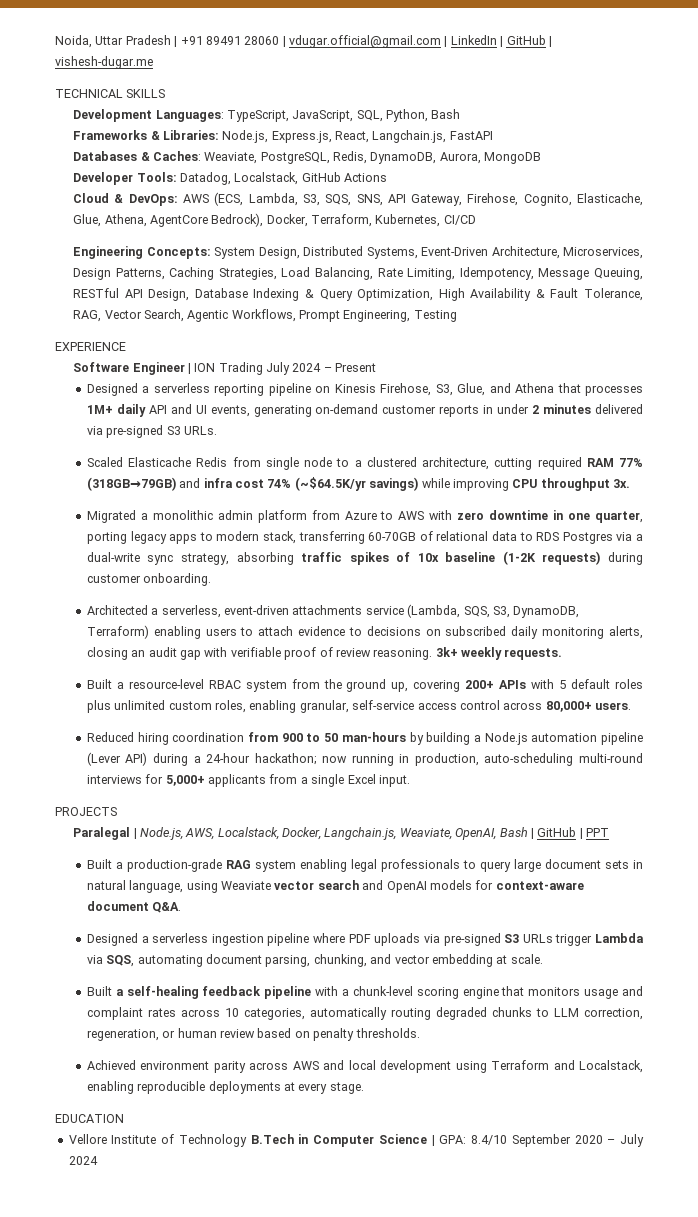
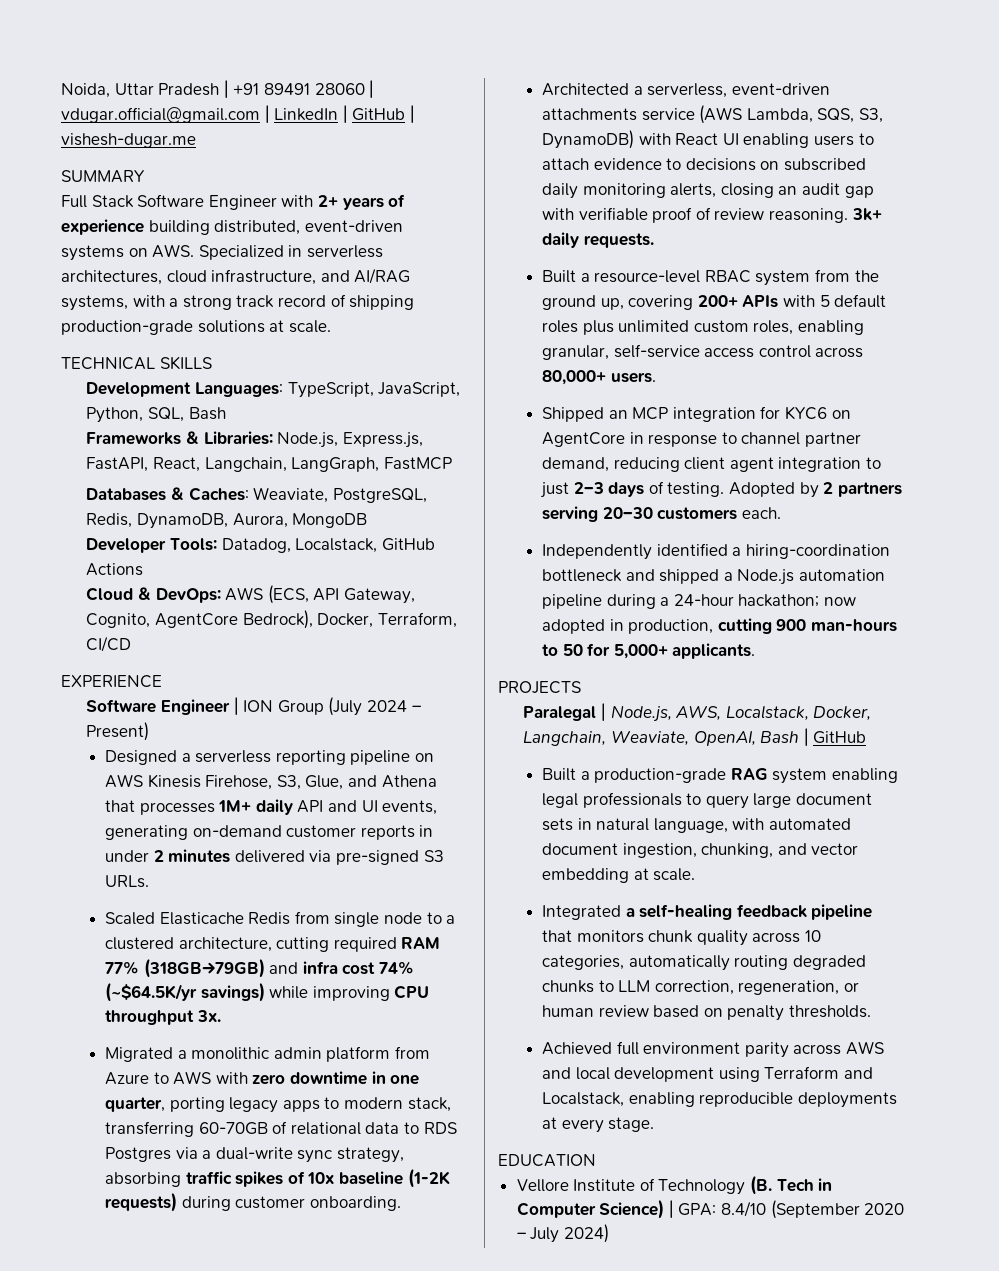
+ SUMMARY
+ Full Stack Software Engineer with 2+ years of experience building distributed, event-driven systems on AWS. Specialized in serverless architectures, cloud infrastructure, and AI/RAG systems, with a strong track record of shipping production-grade solutions at scale.
- Development Languages: TypeScript, JavaScript, SQL, Python, Bash
+ Development Languages: TypeScript, JavaScript, Python, SQL, Bash
- Frameworks & Libraries: Node.js, Express.js, React, Langchain.js, FastAPI
+ Frameworks & Libraries: Node.js, Express.js, FastAPI, React, Langchain, LangGraph, FastMCP
- Cloud & DevOps: AWS (ECS, Lambda, S3, SQS, SNS, API Gateway, Firehose, Cognito, Elasticache, Glue, Athena, AgentCore Bedrock), Docker, Terraform, Kubernetes, CI/CD
+ Cloud & DevOps: AWS (ECS, API Gateway, Cognito, AgentCore Bedrock), Docker, Terraform, CI/CD
- Engineering Concepts: System Design, Distributed Systems, Event-Driven Architecture, Microservices, Design Patterns, Caching Strategies, Load Balancing, Rate Limiting, Idempotency, Message Queuing, RESTful API Design, Database Indexing & Query Optimization, High Availability & Fault Tolerance, RAG, Vector Search, Agentic Workflows, Prompt Engineering, Testing
- Software Engineer | ION Trading July 2024 – Present
+ Software Engineer | ION Group (July 2024 – Present)
- Designed a serverless reporting pipeline on Kinesis Firehose, S3, Glue, and Athena that processes 1M+ daily API and UI events, generating on-demand customer reports in under 2 minutes delivered via pre-signed S3 URLs.
+ Designed a serverless reporting pipeline on AWS Kinesis Firehose, S3, Glue, and Athena that processes 1M+ daily API and UI events, generating on-demand customer reports in under 2 minutes delivered via pre-signed S3 URLs.
- Architected a serverless, event-driven attachments service (Lambda, SQS, S3, DynamoDB, Terraform) enabling users to attach evidence to decisions on subscribed daily monitoring alerts, closing an audit gap with verifiable proof of review reasoning.
+ Architected a serverless, event-driven attachments service (AWS Lambda, SQS, S3, DynamoDB) with React UI enabling users to attach evidence to decisions on subscribed daily monitoring alerts, closing an audit gap with verifiable proof of review reasoning.
- 3k+ weekly requests.
+ 3k+ daily requests.
- Reduced hiring coordination from 900 to 50 man-hours by building a Node.js automation pipeline (Lever API) during a 24-hour hackathon; now running in production, auto-scheduling multi-round interviews for 5,000+ applicants from a single Excel input.
+ Shipped an MCP integration for KYC6 on AgentCore in response to channel partner demand, reducing client agent integration to just 2–3 days of testing. Adopted by 2 partners serving 20–30 customers each.
+ Independently identified a hiring-coordination bottleneck and shipped a Node.js automation pipeline during a 24-hour hackathon; now adopted in production, cutting 900 man-hours to 50 for 5,000+ applicants.
- Paralegal | Node.js, AWS, Localstack, Docker, Langchain.js, Weaviate, OpenAI, Bash | GitHub | PPT
+ Paralegal | Node.js, AWS, Localstack, Docker, Langchain, Weaviate, OpenAI, Bash | GitHub
- Built a production-grade RAG system enabling legal professionals to query large document sets in natural language, using Weaviate vector search and OpenAI models for context-aware document Q&A.
- Designed a serverless ingestion pipeline where PDF uploads via pre-signed S3 URLs trigger Lambda via SQS, automating document parsing, chunking, and vector embedding at scale.
+ Built a production-grade RAG system enabling legal professionals to query large document sets in natural language, with automated document ingestion, chunking, and vector embedding at scale.
- Built a self-healing feedback pipeline with a chunk-level scoring engine that monitors usage and complaint rates across 10 categories, automatically routing degraded chunks to LLM correction, regeneration, or human review based on penalty thresholds.
+ Integrated a self-healing feedback pipeline that monitors chunk quality across 10 categories, automatically routing degraded chunks to LLM correction, regeneration, or human review based on penalty thresholds.
- Achieved environment parity across AWS and local development using Terraform and Localstack, enabling reproducible deployments at every stage.
+ Achieved full environment parity across AWS and local development using Terraform and Localstack, enabling reproducible deployments at every stage.
- Vellore Institute of Technology B.Tech in Computer Science | GPA: 8.4/10 September 2020 – July 2024
+ Vellore Institute of Technology (B. Tech in Computer Science) | GPA: 8.4/10 (September 2020 – July 2024)

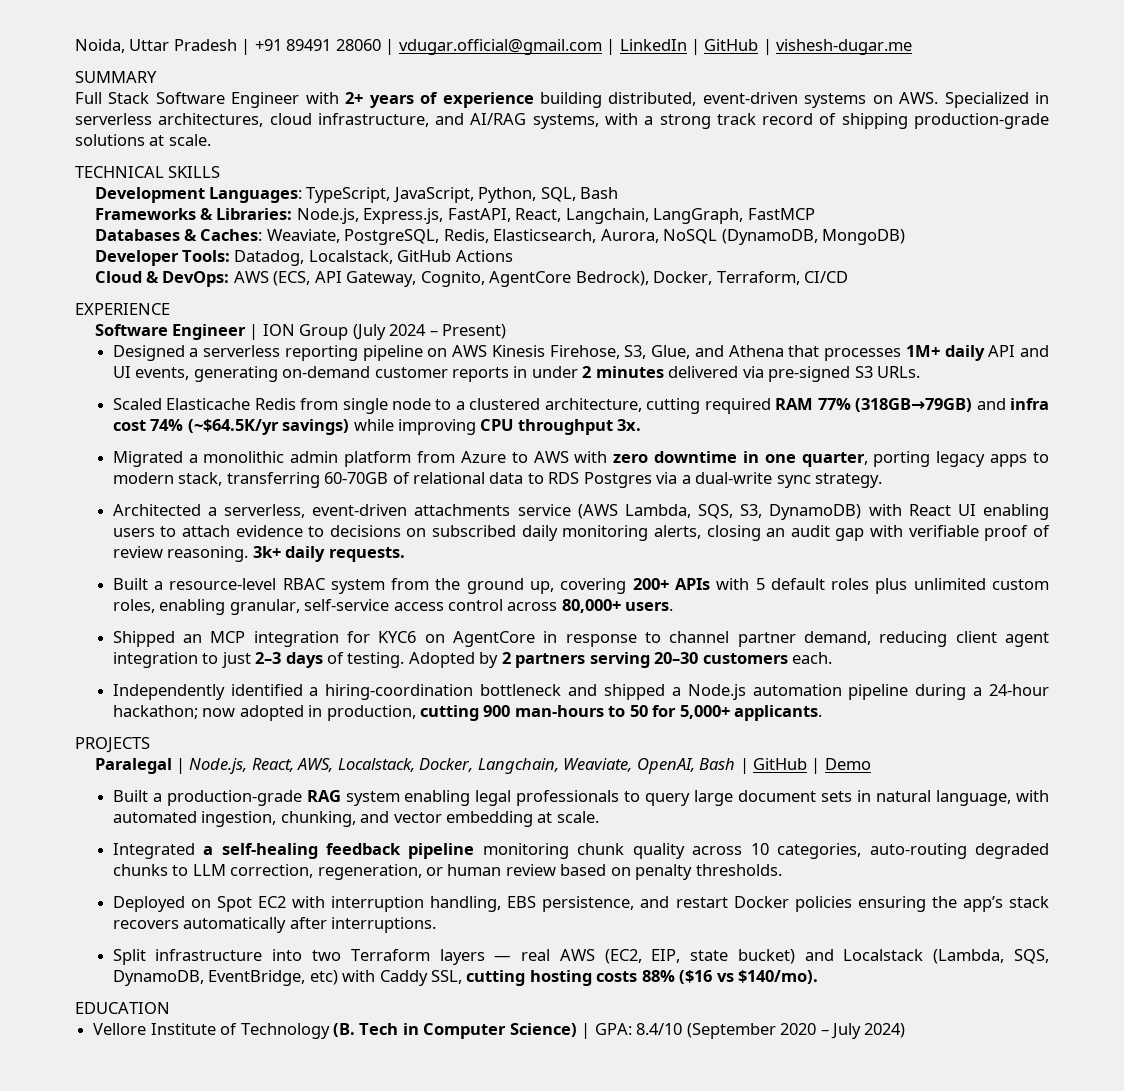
- Databases & Caches: Weaviate, PostgreSQL, Redis, DynamoDB, Aurora, MongoDB
+ Databases & Caches: Weaviate, PostgreSQL, Redis, Elasticsearch, Aurora, NoSQL (DynamoDB, MongoDB)
- Migrated a monolithic admin platform from Azure to AWS with zero downtime in one quarter, porting legacy apps to modern stack, transferring 60-70GB of relational data to RDS Postgres via a dual-write sync strategy, absorbing traffic spikes of 10x baseline (1-2K requests) during customer onboarding.
+ Migrated a monolithic admin platform from Azure to AWS with zero downtime in one quarter, porting legacy apps to modern stack, transferring 60-70GB of relational data to RDS Postgres via a dual-write sync strategy.
- Paralegal | Node.js, AWS, Localstack, Docker, Langchain, Weaviate, OpenAI, Bash | GitHub
+ Paralegal | Node.js, React, AWS, Localstack, Docker, Langchain, Weaviate, OpenAI, Bash | GitHub | Demo
- Built a production-grade RAG system enabling legal professionals to query large document sets in natural language, with automated document ingestion, chunking, and vector embedding at scale.
+ Built a production-grade RAG system enabling legal professionals to query large document sets in natural language, with automated ingestion, chunking, and vector embedding at scale.
- Integrated a self-healing feedback pipeline that monitors chunk quality across 10 categories, automatically routing degraded chunks to LLM correction, regeneration, or human review based on penalty thresholds.
+ Integrated a self-healing feedback pipeline monitoring chunk quality across 10 categories, auto-routing degraded chunks to LLM correction, regeneration, or human review based on penalty thresholds.
- Achieved full environment parity across AWS and local development using Terraform and Localstack, enabling reproducible deployments at every stage.
+ Deployed on Spot EC2 with interruption handling, EBS persistence, and restart Docker policies ensuring the app’s stack recovers automatically after interruptions.
+ Split infrastructure into two Terraform layers — real AWS (EC2, EIP, state bucket) and Localstack (Lambda, SQS, DynamoDB, EventBridge, etc) with Caddy SSL, cutting hosting costs 88% ($16 vs $140/mo).

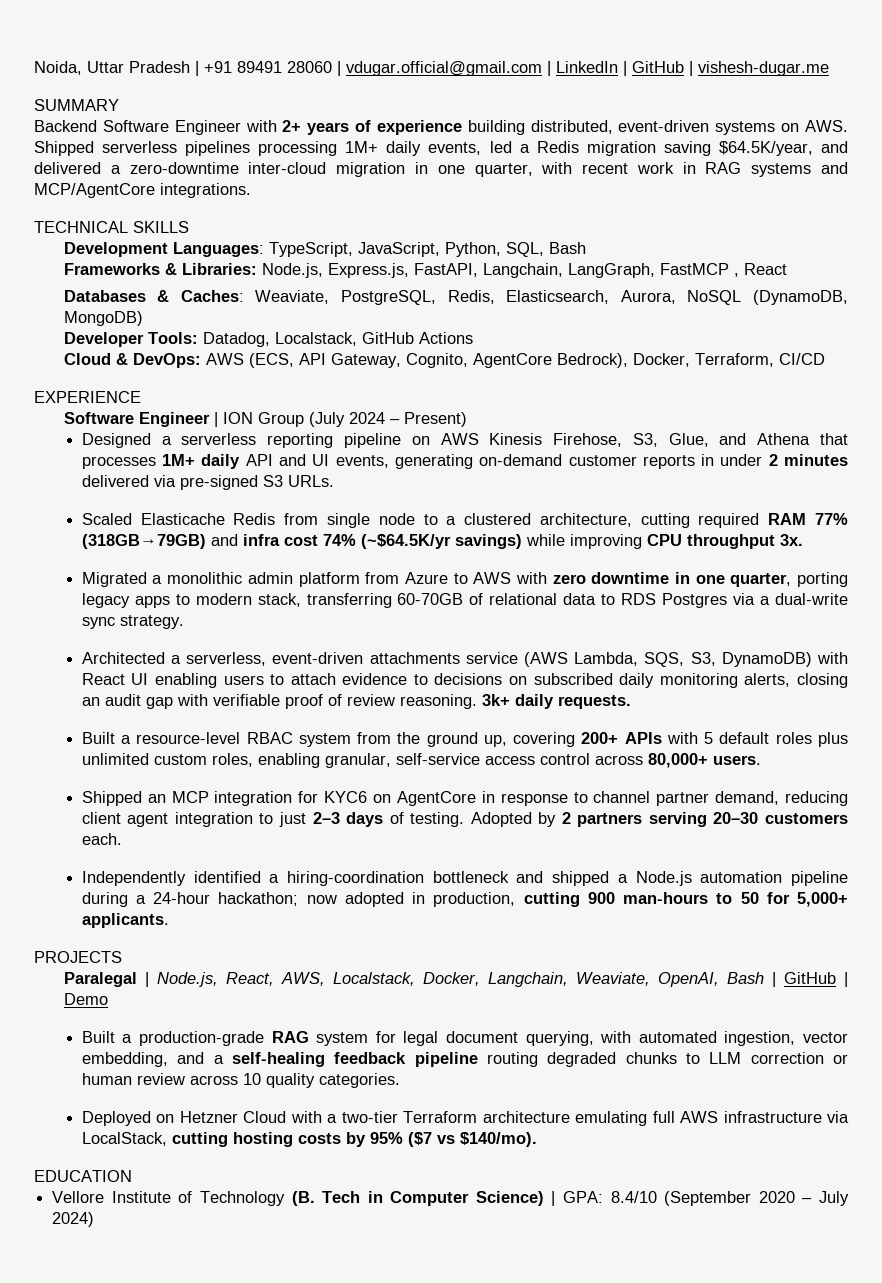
- Full Stack Software Engineer with 2+ years of experience building distributed, event-driven systems on AWS. Specialized in serverless architectures, cloud infrastructure, and AI/RAG systems, with a strong track record of shipping production-grade solutions at scale.
+ Backend Software Engineer with 2+ years of experience building distributed, event-driven systems on AWS. Shipped serverless pipelines processing 1M+ daily events, led a Redis migration saving $64.5K/year, and delivered a zero-downtime inter-cloud migration in one quarter, with recent work in RAG systems and MCP/AgentCore integrations.
- Frameworks & Libraries: Node.js, Express.js, FastAPI, React, Langchain, LangGraph, FastMCP
+ Frameworks & Libraries: Node.js, Express.js, FastAPI, Langchain, LangGraph, FastMCP , React
- Built a production-grade RAG system enabling legal professionals to query large document sets in natural language, with automated ingestion, chunking, and vector embedding at scale.
- Integrated a self-healing feedback pipeline monitoring chunk quality across 10 categories, auto-routing degraded chunks to LLM correction, regeneration, or human review based on penalty thresholds.
- Deployed on Spot EC2 with interruption handling, EBS persistence, and restart Docker policies ensuring the app’s stack recovers automatically after interruptions.
- Split infrastructure into two Terraform layers — real AWS (EC2, EIP, state bucket) and Localstack (Lambda, SQS, DynamoDB, EventBridge, etc) with Caddy SSL, cutting hosting costs 88% ($16 vs $140/mo).
+ Built a production-grade RAG system for legal document querying, with automated ingestion, vector embedding, and a self-healing feedback pipeline routing degraded chunks to LLM correction or human review across 10 quality categories.
+ Deployed on Hetzner Cloud with a two-tier Terraform architecture emulating full AWS infrastructure via LocalStack, cutting hosting costs by 95% ($7 vs $140/mo).

